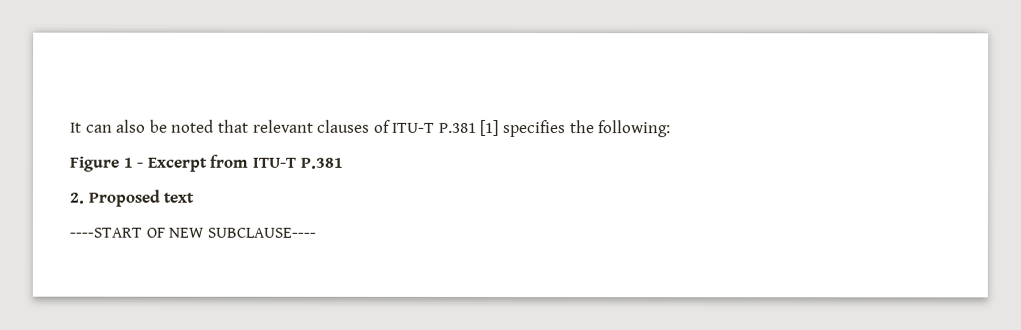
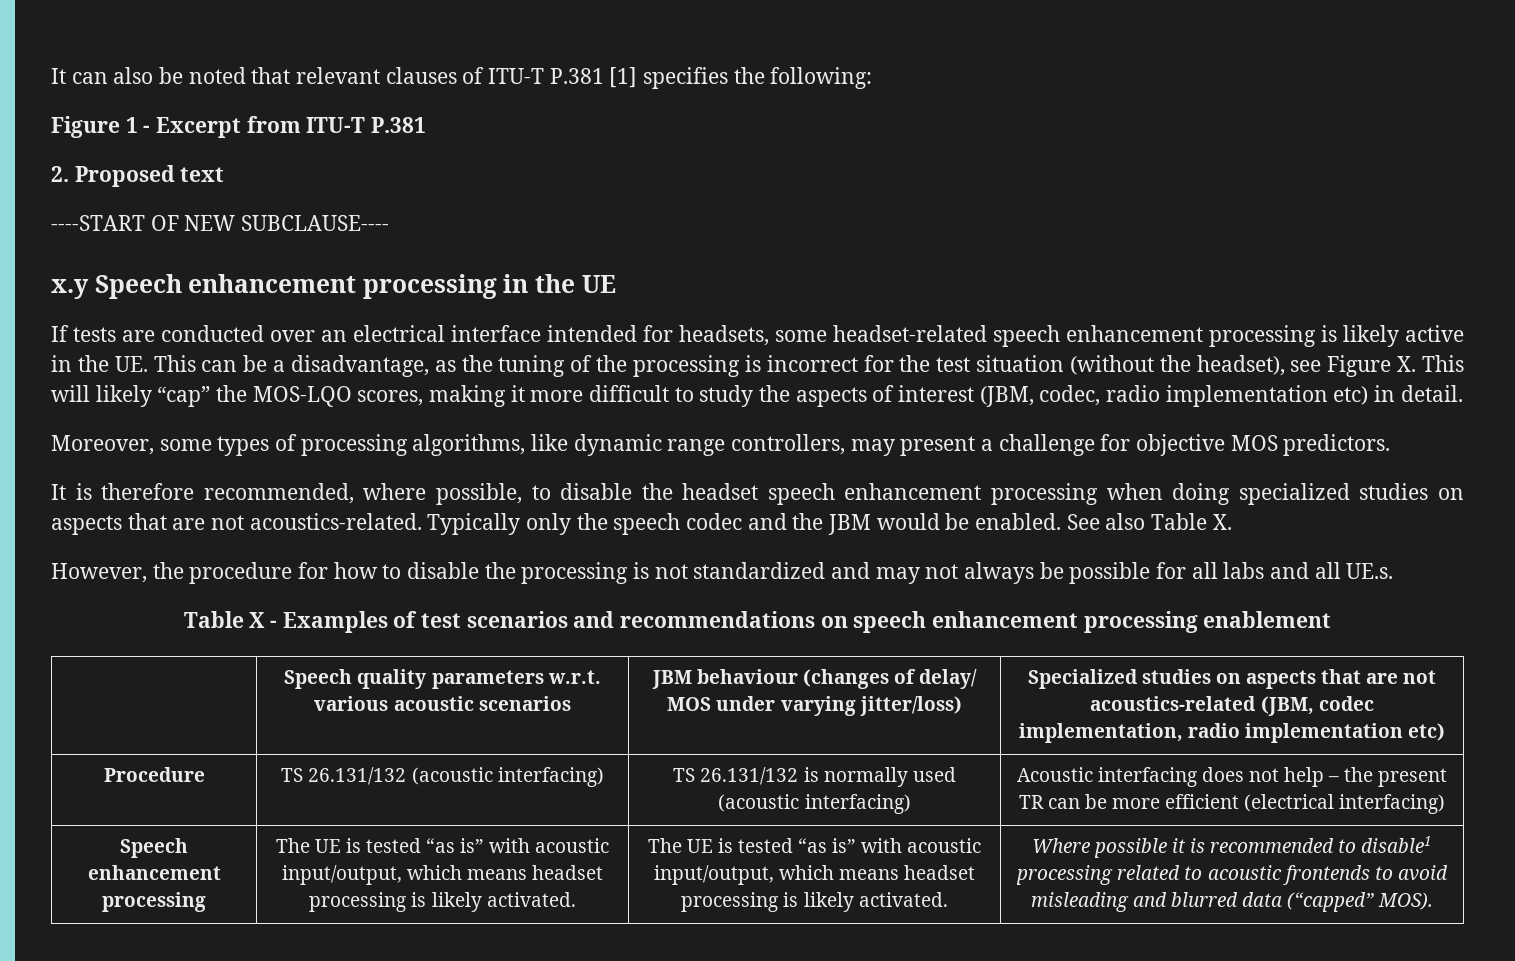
+ x.y Speech enhancement processing in the UE
+ If tests are conducted over an electrical interface intended for headsets, some headset-related speech enhancement processing is likely active in the UE. This can be a disadvantage, as the tuning of the processing is incorrect for the test situation (without the headset), see Figure X. This will likely “cap” the MOS-LQO scores, making it more difficult to study the aspects of interest (JBM, codec, radio implementation etc) in detail.
+ Moreover, some types of processing algorithms, like dynamic range controllers, may present a challenge for objective MOS predictors.
+ It is therefore recommended, where possible, to disable the headset speech enhancement processing when doing specialized studies on aspects that are not acoustics-related. Typically only the speech codec and the JBM would be enabled. See also Table X.
+ However, the procedure for how to disable the processing is not standardized and may not always be possible for all labs and all UE.s.
+ Table X - Examples of test scenarios and recommendations on speech enhancement processing enablement
+ | Speech quality parameters w.r.t. various acoustic scenarios | JBM behaviour (changes of delay/ MOS under varying jitter/loss) | Specialized studies on aspects that are not acoustics-related (JBM, codec implementation, radio implementation etc)
+ Procedure | TS 26.131/132 (acoustic interfacing) | TS 26.131/132 is normally used (acoustic interfacing) | Acoustic interfacing does not help – the present TR can be more efficient (electrical interfacing)
+ Speech enhancement processing | The UE is tested “as is” with acoustic input/output, which means headset processing is likely activated. | The UE is tested “as is” with acoustic input/output, which means headset processing is likely activated. | Where possible it is recommended to disable1 processing related to acoustic frontends to avoid misleading and blurred data (“capped” MOS).

